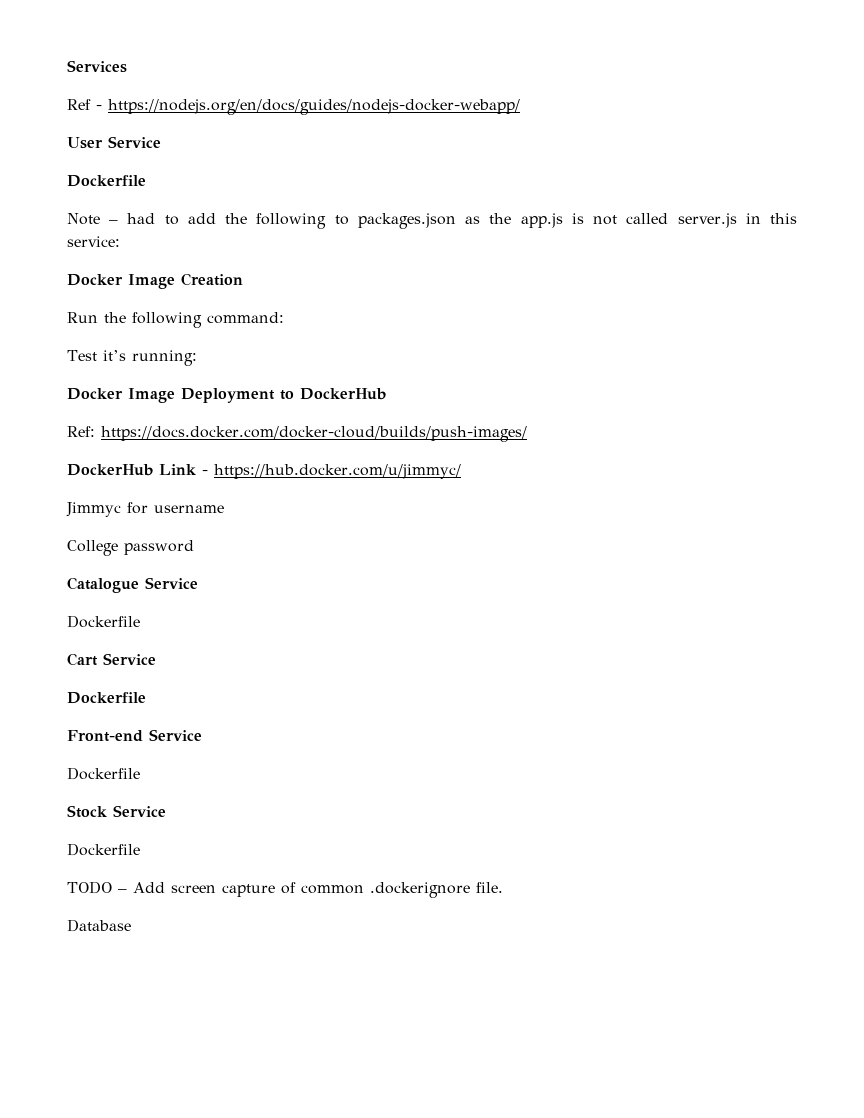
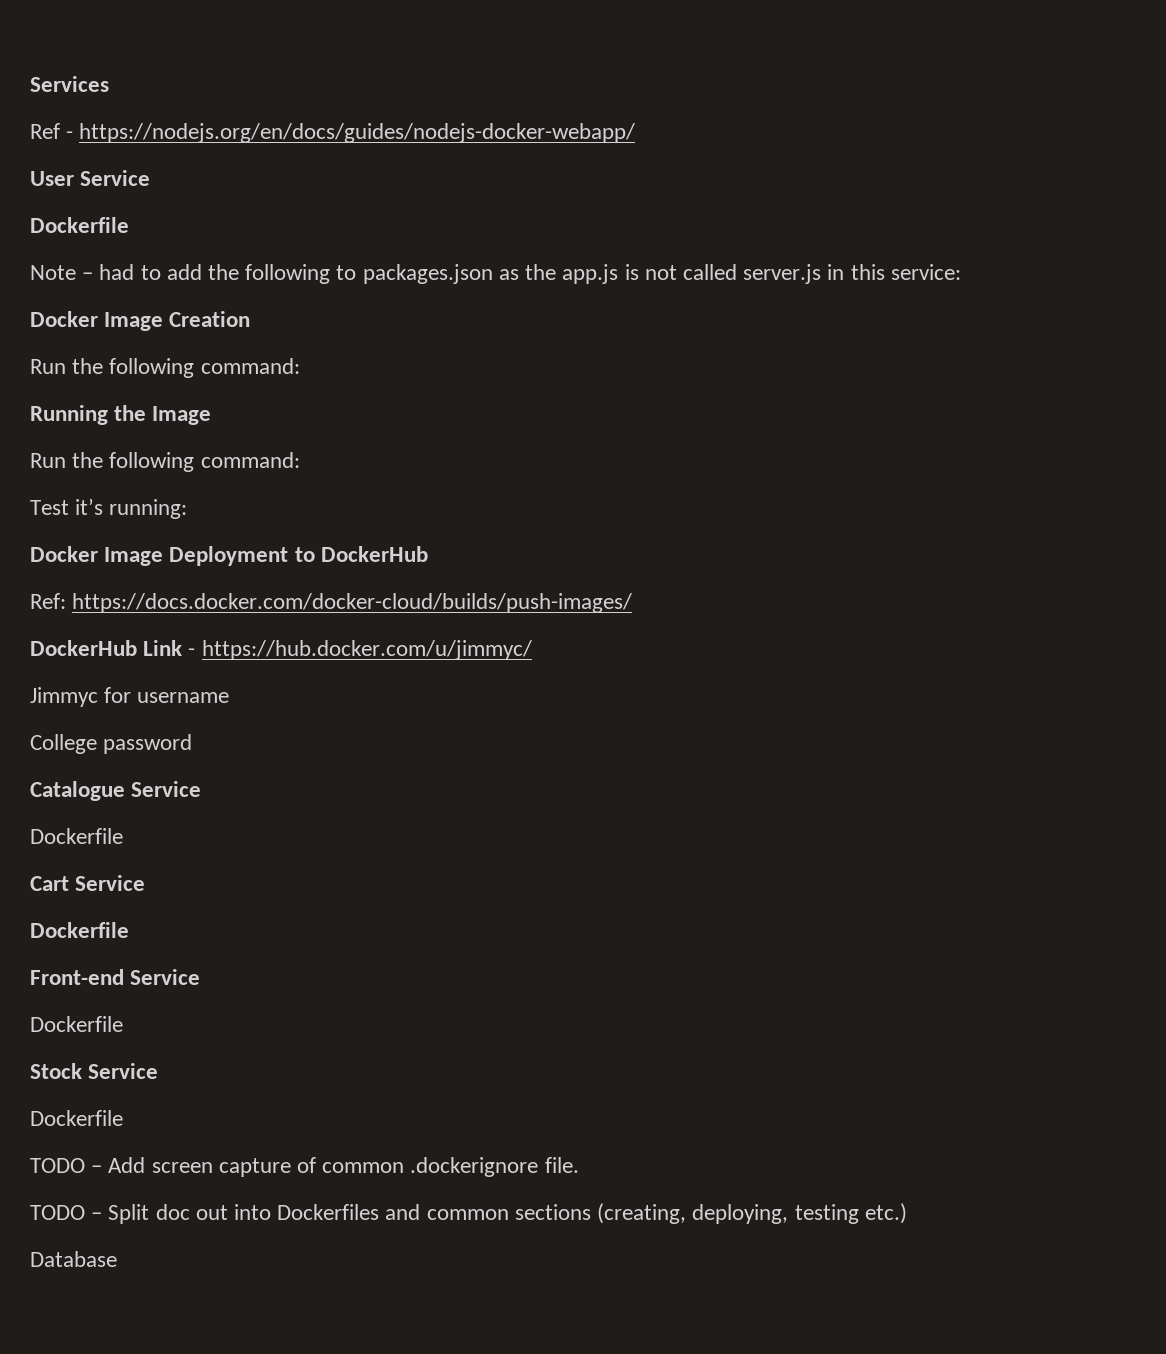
+ Running the Image
+ Run the following command:
+ TODO – Split doc out into Dockerfiles and common sections (creating, deploying, testing etc.)

